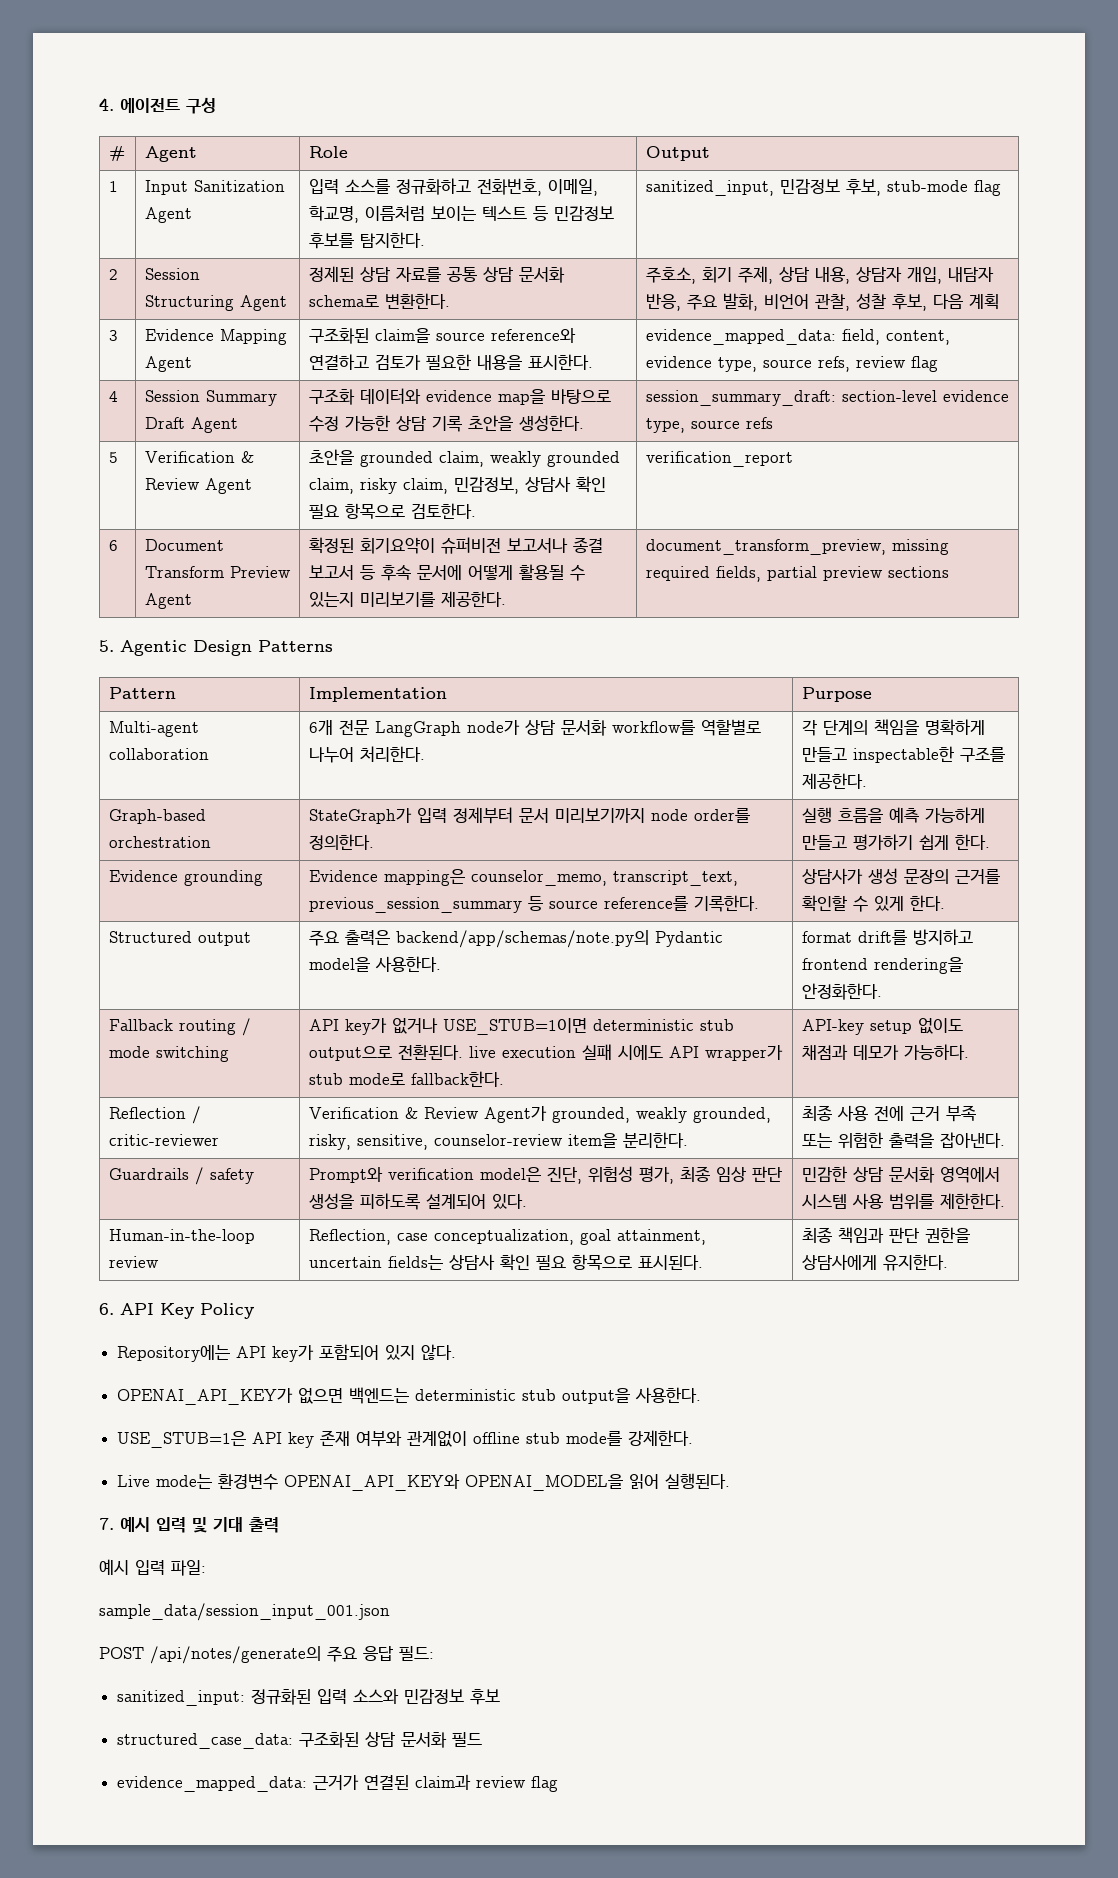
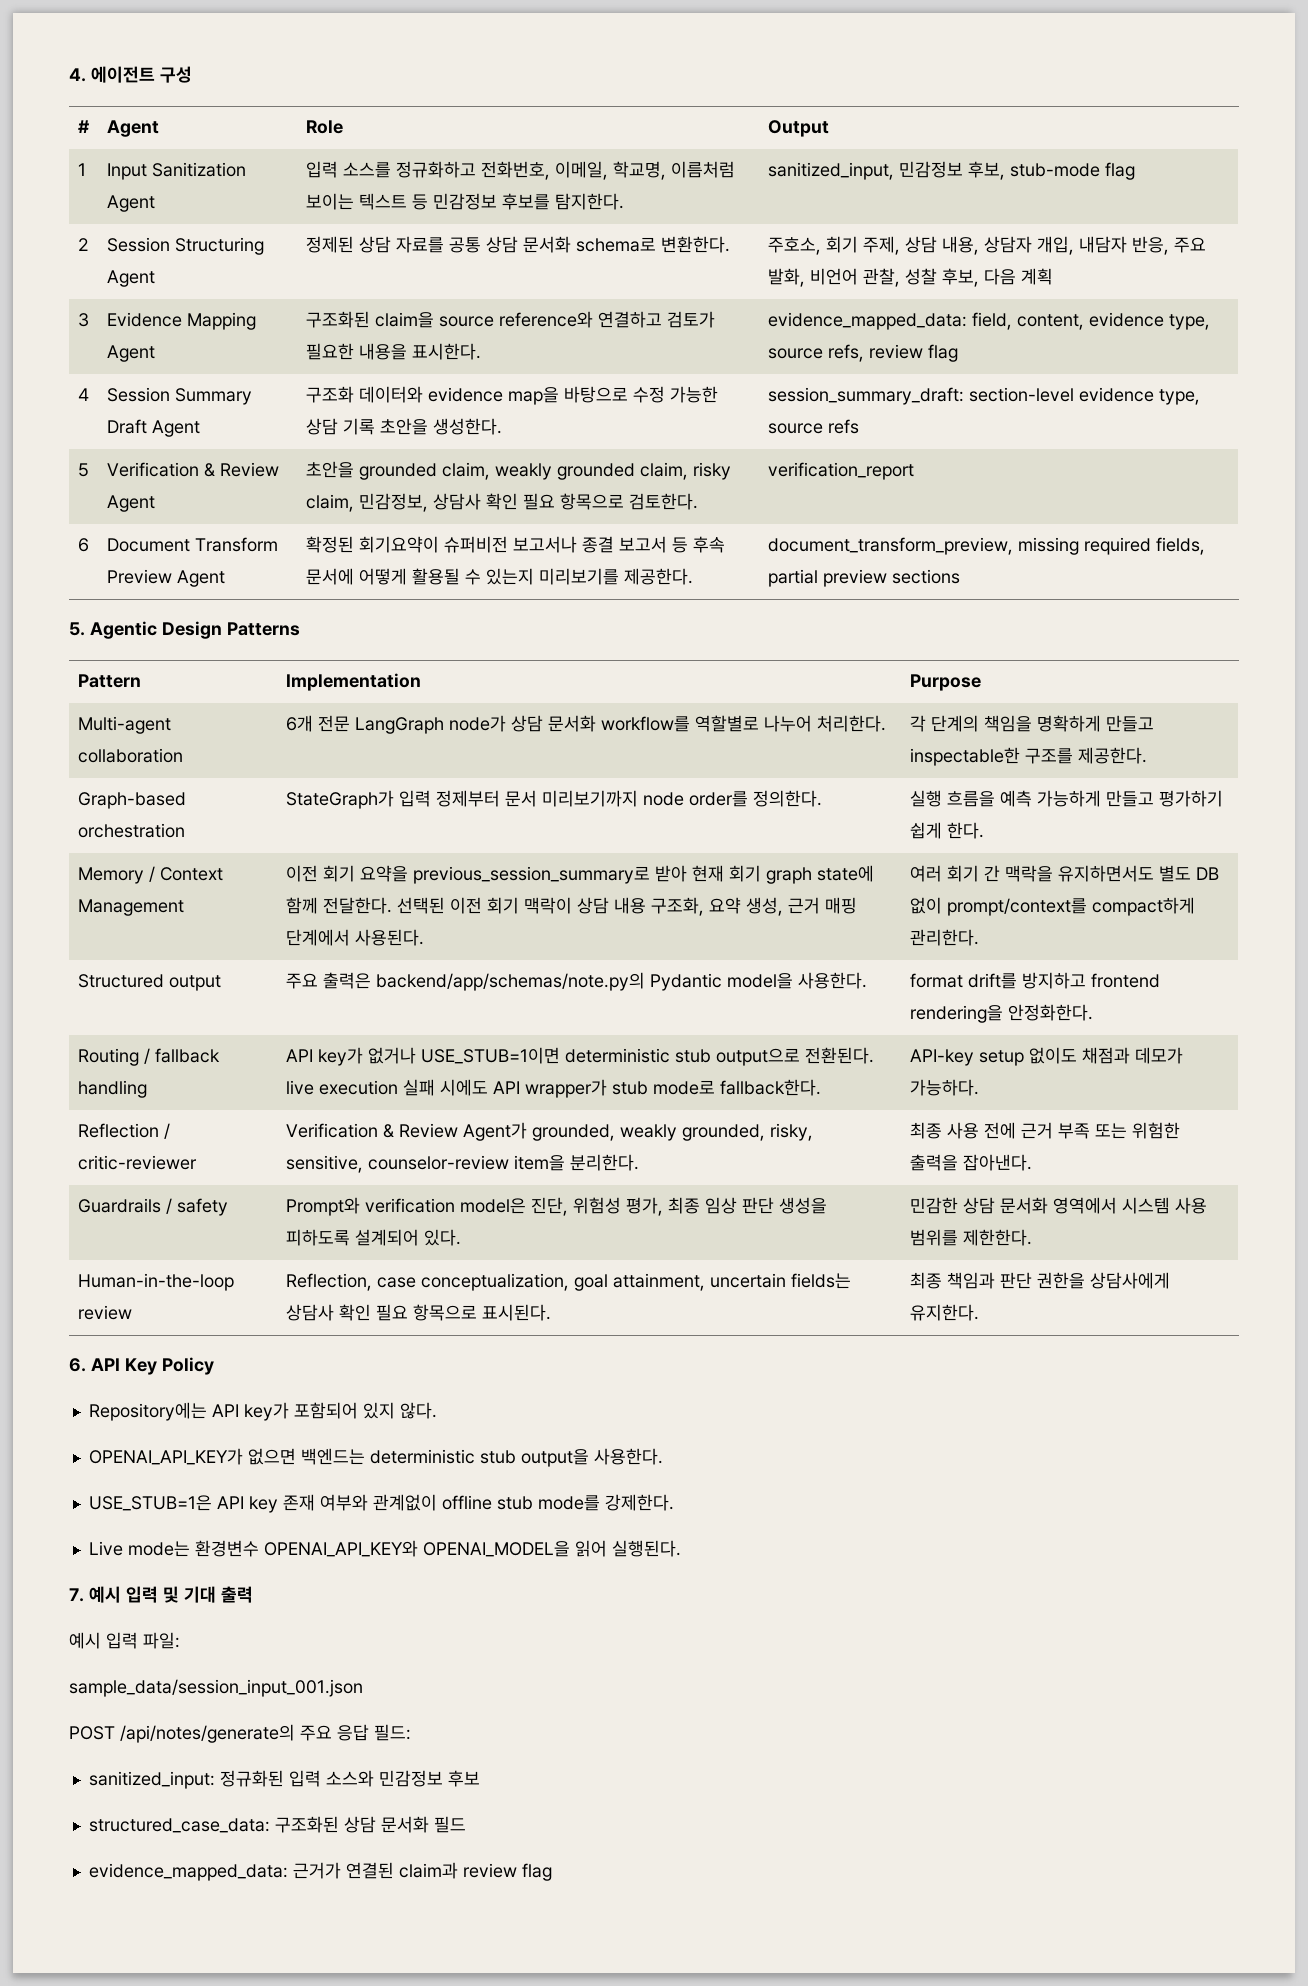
- Evidence grounding | Evidence mapping은 counselor_memo, transcript_text, previous_session_summary 등 source reference를 기록한다. | 상담사가 생성 문장의 근거를 확인할 수 있게 한다.
+ Memory / Context Management | 이전 회기 요약을 previous_session_summary로 받아 현재 회기 graph state에 함께 전달한다. 선택된 이전 회기 맥락이 상담 내용 구조화, 요약 생성, 근거 매핑 단계에서 사용된다. | 여러 회기 간 맥락을 유지하면서도 별도 DB 없이 prompt/context를 compact하게 관리한다.
- Fallback routing / mode switching | API key가 없거나 USE_STUB=1이면 deterministic stub output으로 전환된다. live execution 실패 시에도 API wrapper가 stub mode로 fallback한다. | API-key setup 없이도 채점과 데모가 가능하다.
+ Routing / fallback handling | API key가 없거나 USE_STUB=1이면 deterministic stub output으로 전환된다. live execution 실패 시에도 API wrapper가 stub mode로 fallback한다. | API-key setup 없이도 채점과 데모가 가능하다.

